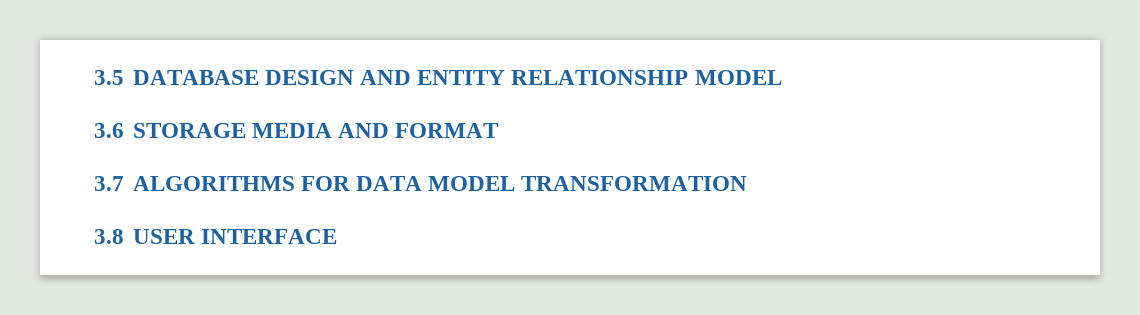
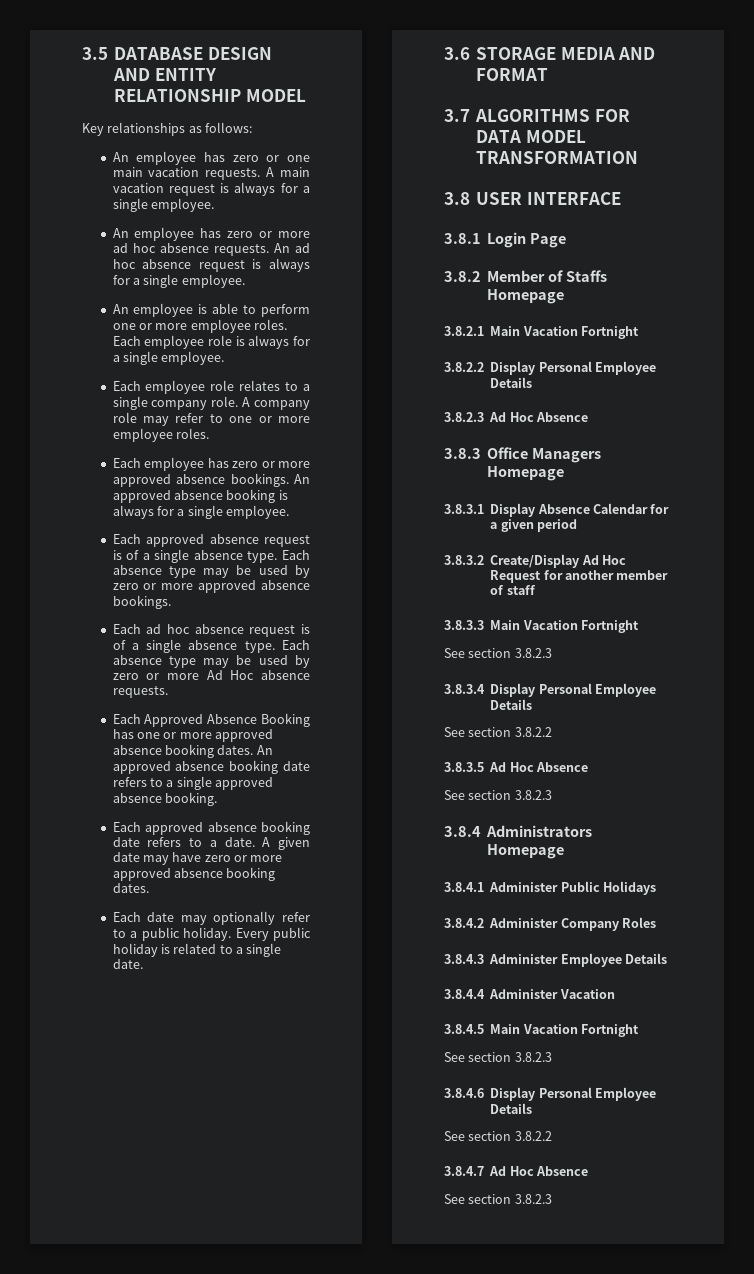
+ Key relationships as follows:
+ An employee has zero or one main vacation requests. A main vacation request is always for a single employee.
+ An employee has zero or more ad hoc absence requests. An ad hoc absence request is always for a single employee.
+ An employee is able to perform one or more employee roles. Each employee role is always for a single employee.
+ Each employee role relates to a single company role. A company role may refer to one or more employee roles.
+ Each employee has zero or more approved absence bookings. An approved absence booking is always for a single employee.
+ Each approved absence request is of a single absence type. Each absence type may be used by zero or more approved absence bookings.
+ Each ad hoc absence request is of a single absence type. Each absence type may be used by zero or more Ad Hoc absence requests.
+ Each Approved Absence Booking has one or more approved absence booking dates. An approved absence booking date refers to a single approved absence booking.
+ Each approved absence booking date refers to a date. A given date may have zero or more approved absence booking dates.
+ Each date may optionally refer to a public holiday. Every public holiday is related to a single date.
+ 3.8.1 Login Page
+ 3.8.2 Member of Staffs Homepage
+ 3.8.2.1 Main Vacation Fortnight
+ 3.8.2.2 Display Personal Employee Details
+ 3.8.2.3 Ad Hoc Absence
+ 3.8.3 Office Managers Homepage
+ 3.8.3.1 Display Absence Calendar for a given period
+ 3.8.3.2 Create/Display Ad Hoc Request for another member of staff
+ 3.8.3.3 Main Vacation Fortnight
+ See section 3.8.2.3
+ 3.8.3.4 Display Personal Employee Details
+ See section 3.8.2.2
+ 3.8.3.5 Ad Hoc Absence
+ See section 3.8.2.3
+ 3.8.4 Administrators Homepage
+ 3.8.4.1 Administer Public Holidays
+ 3.8.4.2 Administer Company Roles
+ 3.8.4.3 Administer Employee Details
+ 3.8.4.4 Administer Vacation
+ 3.8.4.5 Main Vacation Fortnight
+ See section 3.8.2.3
+ 3.8.4.6 Display Personal Employee Details
+ See section 3.8.2.2
+ 3.8.4.7 Ad Hoc Absence
+ See section 3.8.2.3

